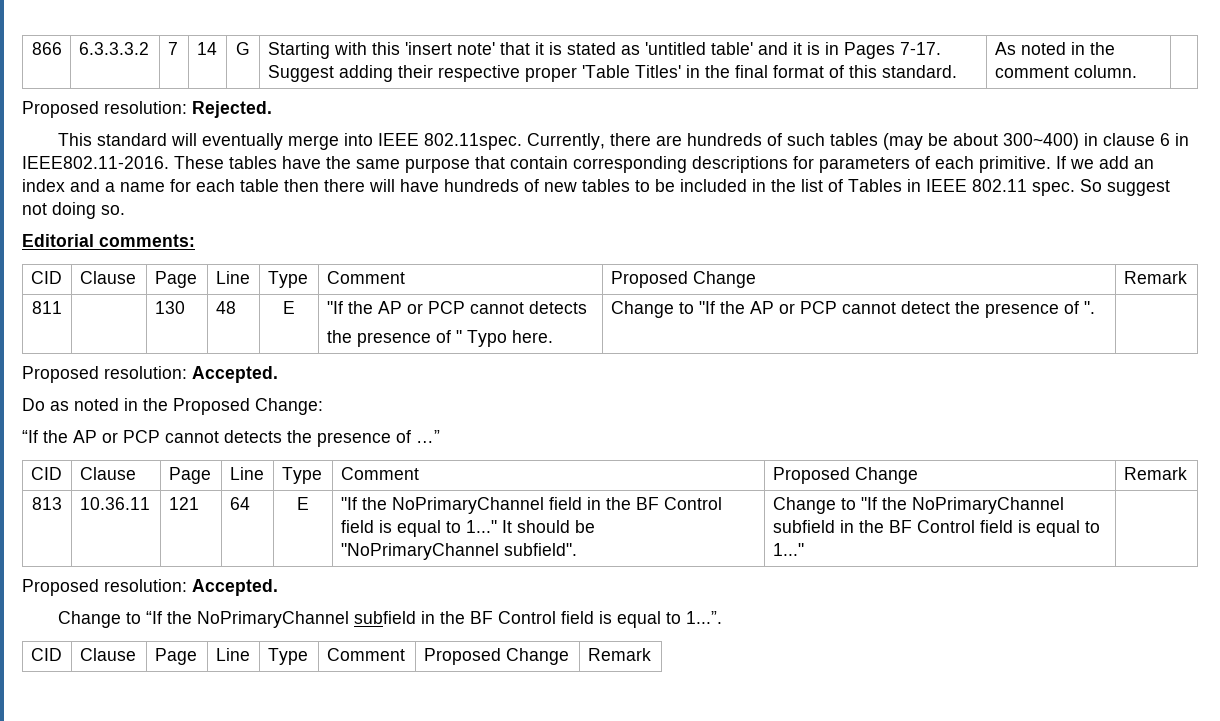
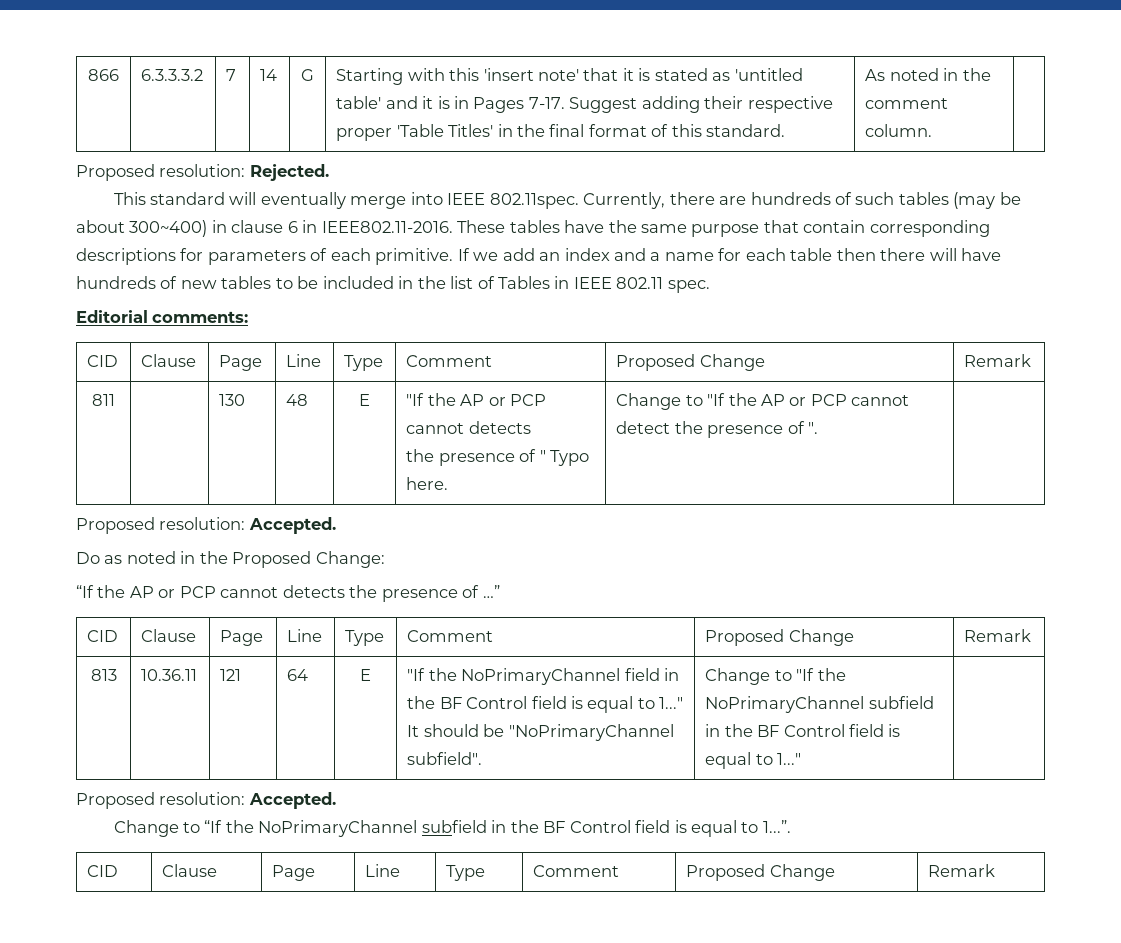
- So suggest not doing so.

